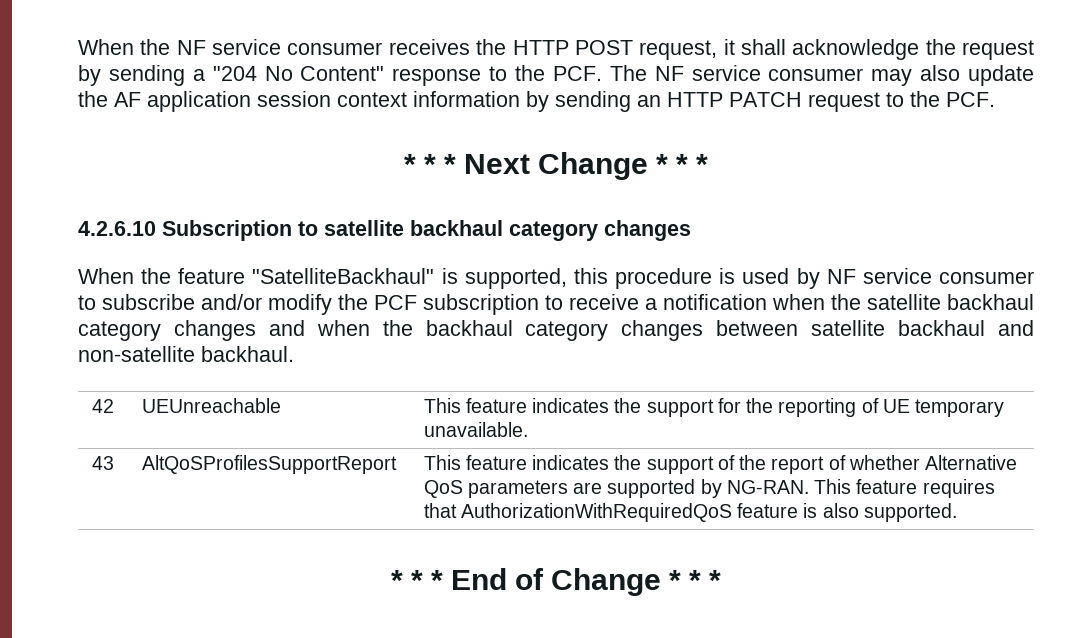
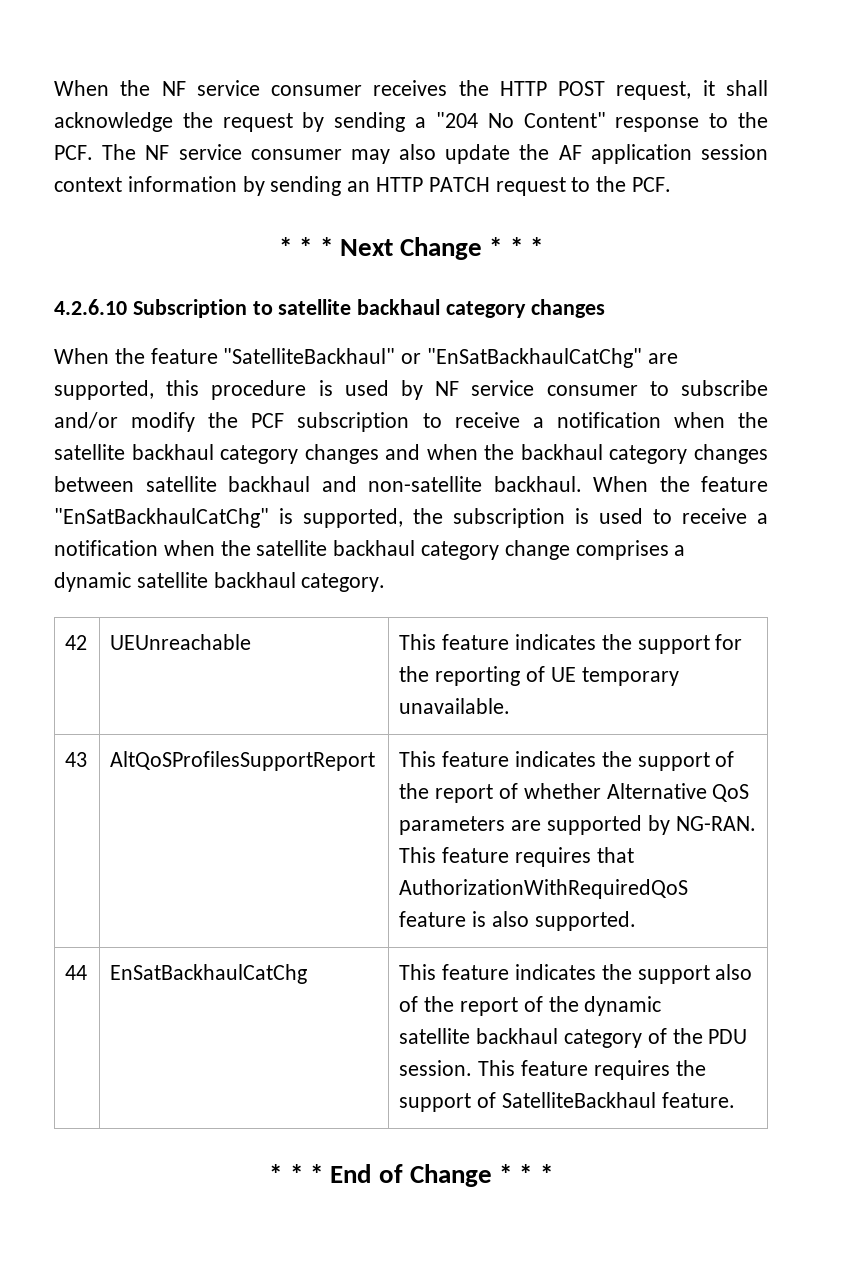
- When the feature "SatelliteBackhaul" is supported, this procedure is used by NF service consumer to subscribe and/or modify the PCF subscription to receive a notification when the satellite backhaul category changes and when the backhaul category changes between satellite backhaul and non-satellite backhaul.
+ When the feature "SatelliteBackhaul" or "EnSatBackhaulCatChg" are supported, this procedure is used by NF service consumer to subscribe and/or modify the PCF subscription to receive a notification when the satellite backhaul category changes and when the backhaul category changes between satellite backhaul and non-satellite backhaul. When the feature "EnSatBackhaulCatChg" is supported, the subscription is used to receive a notification when the satellite backhaul category change comprises a dynamic satellite backhaul category.
+ 44 | EnSatBackhaulCatChg | This feature indicates the support also of the report of the dynamic
+ satellite backhaul category of the PDU session. This feature requires the support of SatelliteBackhaul feature.

